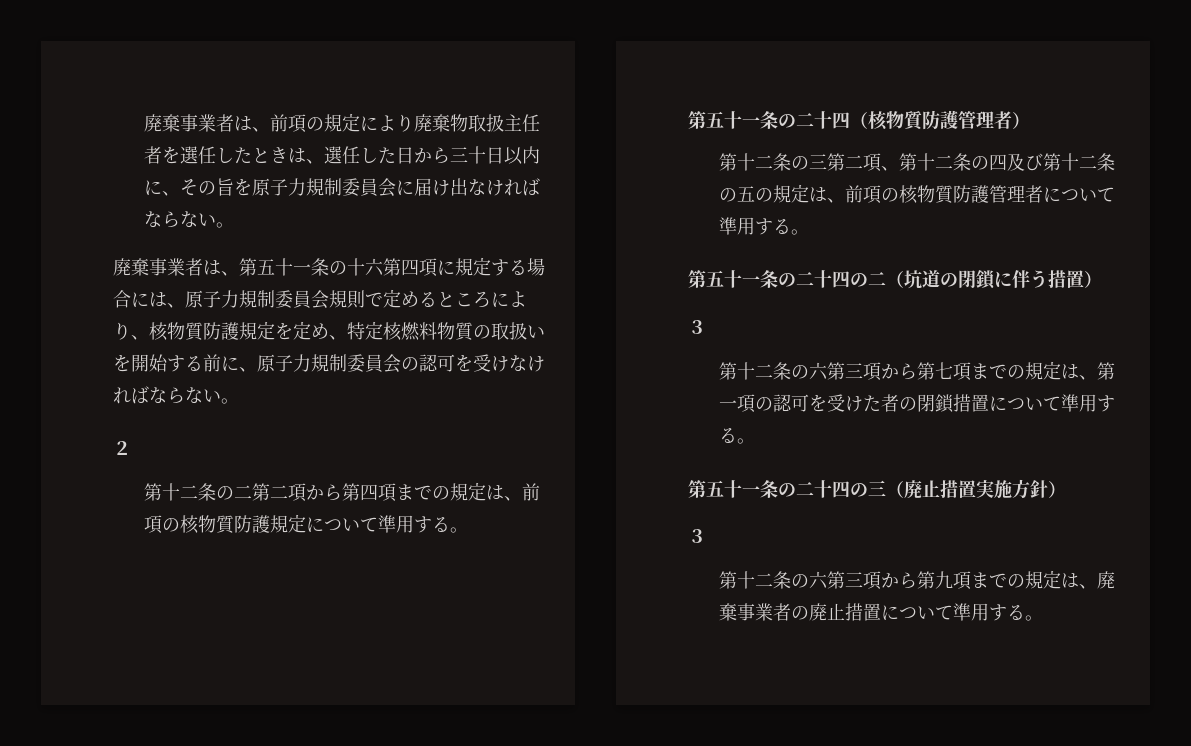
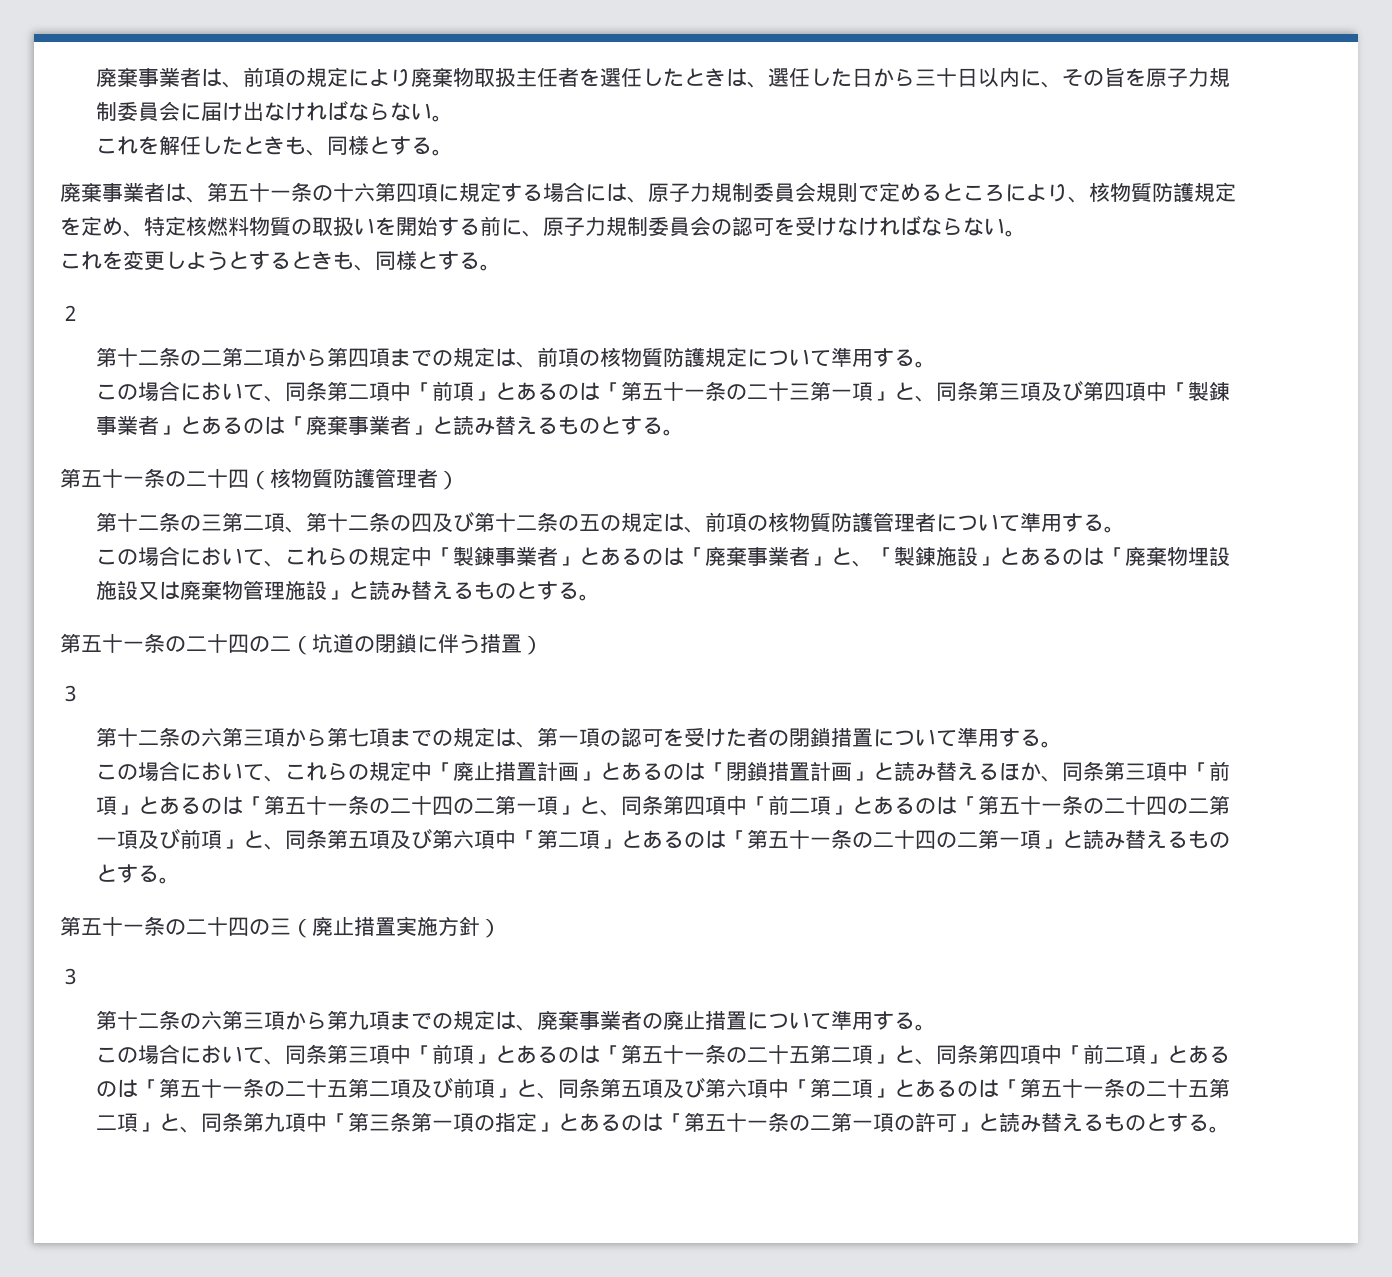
+ これを解任したときも、同様とする。
+ これを変更しようとするときも、同様とする。
+ この場合において、同条第二項中「前項」とあるのは「第五十一条の二十三第一項」と、同条第三項及び第四項中「製錬事業者」とあるのは「廃棄事業者」と読み替えるものとする。
+ この場合において、これらの規定中「製錬事業者」とあるのは「廃棄事業者」と、「製錬施設」とあるのは「廃棄物埋設施設又は廃棄物管理施設」と読み替えるものとする。
+ この場合において、これらの規定中「廃止措置計画」とあるのは「閉鎖措置計画」と読み替えるほか、同条第三項中「前項」とあるのは「第五十一条の二十四の二第一項」と、同条第四項中「前二項」とあるのは「第五十一条の二十四の二第一項及び前項」と、同条第五項及び第六項中「第二項」とあるのは「第五十一条の二十四の二第一項」と読み替えるものとする。
+ この場合において、同条第三項中「前項」とあるのは「第五十一条の二十五第二項」と、同条第四項中「前二項」とあるのは「第五十一条の二十五第二項及び前項」と、同条第五項及び第六項中「第二項」とあるのは「第五十一条の二十五第二項」と、同条第九項中「第三条第一項の指定」とあるのは「第五十一条の二第一項の許可」と読み替えるものとする。

